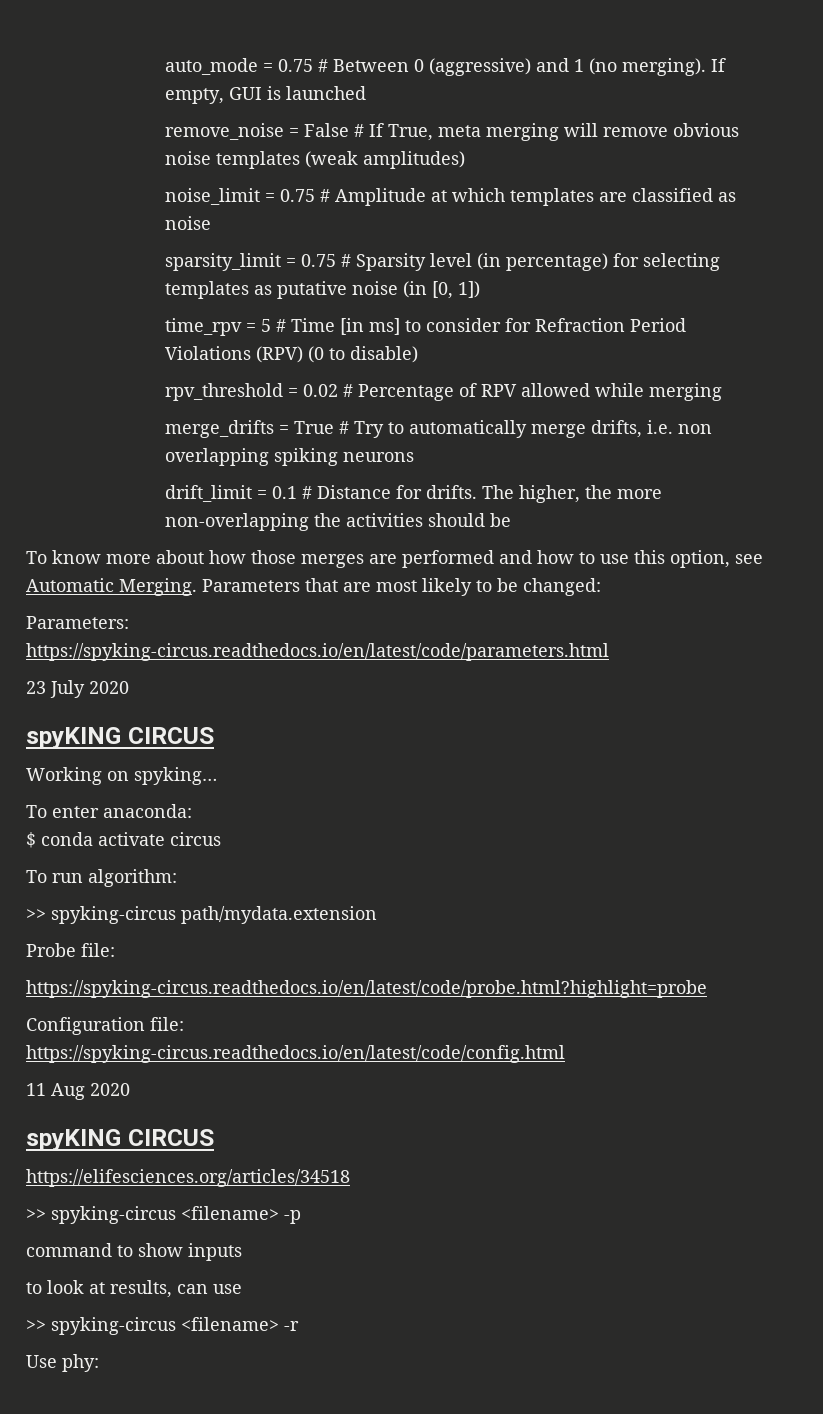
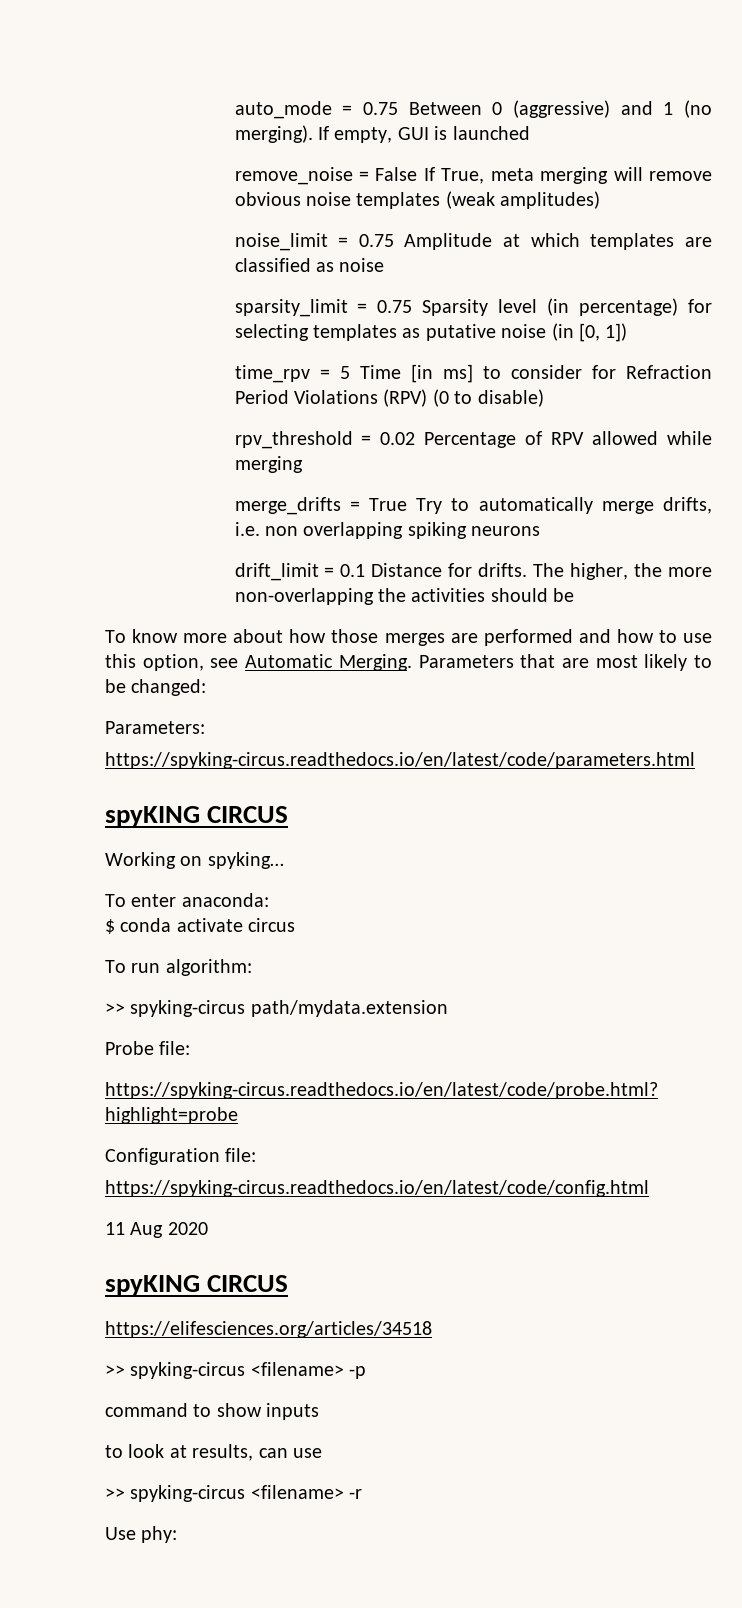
- auto_mode = 0.75 # Between 0 (aggressive) and 1 (no merging).
+ auto_mode = 0.75 Between 0 (aggressive) and 1 (no merging).
- remove_noise = False # If True, meta merging will remove obvious noise templates (weak amplitudes)
+ remove_noise = False If True, meta merging will remove obvious noise templates (weak amplitudes)
- noise_limit = 0.75 # Amplitude at which templates are classified as noise
+ noise_limit = 0.75 Amplitude at which templates are classified as noise
- sparsity_limit = 0.75 # Sparsity level (in percentage) for selecting templates as putative noise (in [0, 1])
+ sparsity_limit = 0.75 Sparsity level (in percentage) for selecting templates as putative noise (in [0, 1])
- time_rpv = 5 # Time [in ms] to consider for Refraction Period Violations (RPV) (0 to disable)
+ time_rpv = 5 Time [in ms] to consider for Refraction Period Violations (RPV) (0 to disable)
- rpv_threshold = 0.02 # Percentage of RPV allowed while merging
+ rpv_threshold = 0.02 Percentage of RPV allowed while merging
- merge_drifts = True # Try to automatically merge drifts, i.e. non overlapping spiking neurons
+ merge_drifts = True Try to automatically merge drifts, i.e. non overlapping spiking neurons
- drift_limit = 0.1 # Distance for drifts.
+ drift_limit = 0.1 Distance for drifts.
- 23 July 2020

